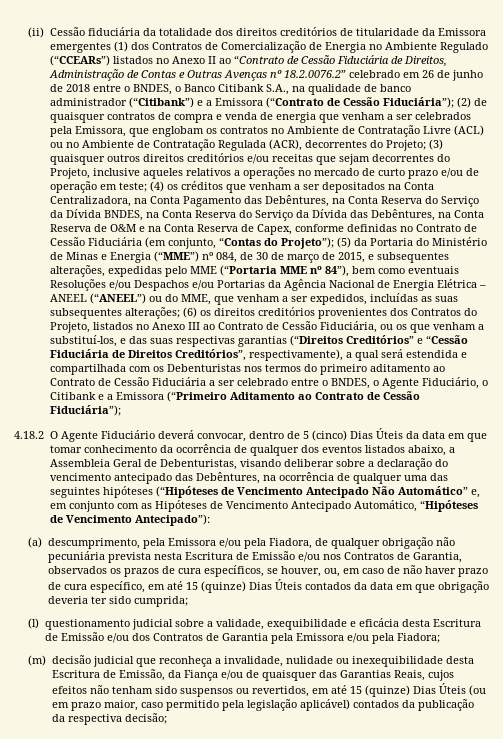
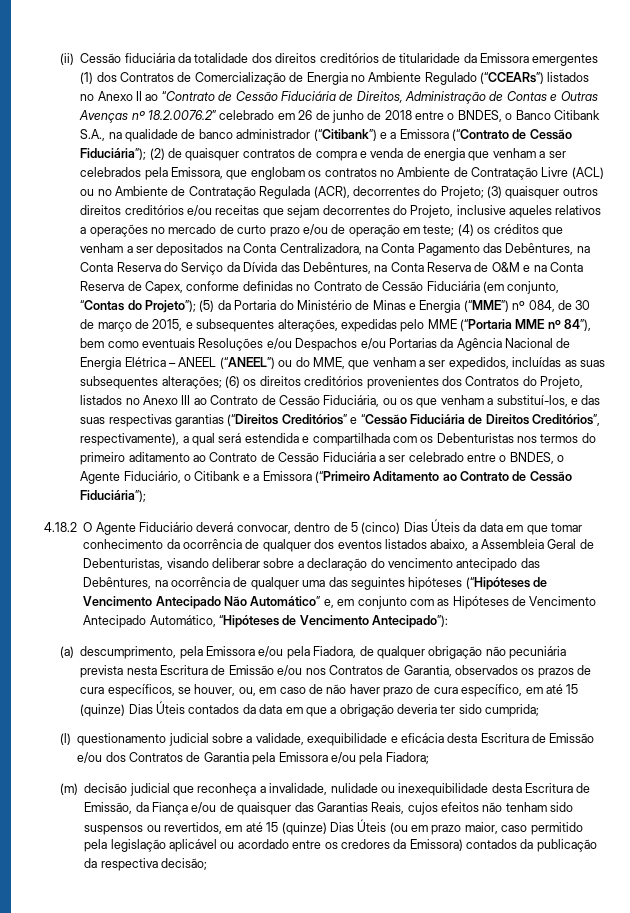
- (4) os créditos que venham a ser depositados na Conta Centralizadora, na Conta Pagamento das Debêntures, na Conta Reserva do Serviço da Dívida BNDES, na Conta Reserva do Serviço da Dívida das Debêntures, na Conta Reserva de O&M e na Conta Reserva de Capex, conforme definidas no Contrato de Cessão Fiduciária (em conjunto, “Contas do Projeto”);
+ (4) os créditos que venham a ser depositados na Conta Centralizadora, na Conta Pagamento das Debêntures, na Conta Reserva do Serviço da Dívida das Debêntures, na Conta Reserva de O&M e na Conta Reserva de Capex, conforme definidas no Contrato de Cessão Fiduciária (em conjunto, “Contas do Projeto”);
- (a) descumprimento, pela Emissora e/ou pela Fiadora, de qualquer obrigação não pecuniária prevista nesta Escritura de Emissão e/ou nos Contratos de Garantia, observados os prazos de cura específicos, se houver, ou, em caso de não haver prazo de cura específico, em até 15 (quinze) Dias Úteis contados da data em que obrigação deveria ter sido cumprida;
+ (a) descumprimento, pela Emissora e/ou pela Fiadora, de qualquer obrigação não pecuniária prevista nesta Escritura de Emissão e/ou nos Contratos de Garantia, observados os prazos de cura específicos, se houver, ou, em caso de não haver prazo de cura específico, em até 15 (quinze) Dias Úteis contados da data em que a obrigação deveria ter sido cumprida;
- (m) decisão judicial que reconheça a invalidade, nulidade ou inexequibilidade desta Escritura de Emissão, da Fiança e/ou de quaisquer das Garantias Reais, cujos efeitos não tenham sido suspensos ou revertidos, em até 15 (quinze) Dias Úteis (ou em prazo maior, caso permitido pela legislação aplicável) contados da publicação da respectiva decisão;
+ (m) decisão judicial que reconheça a invalidade, nulidade ou inexequibilidade desta Escritura de Emissão, da Fiança e/ou de quaisquer das Garantias Reais, cujos efeitos não tenham sido suspensos ou revertidos, em até 15 (quinze) Dias Úteis (ou em prazo maior, caso permitido pela legislação aplicável ou acordado entre os credores da Emissora) contados da publicação da respectiva decisão;

